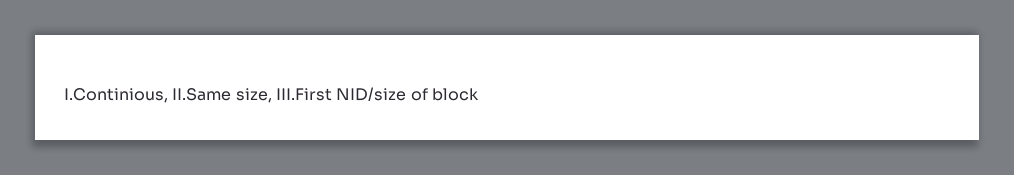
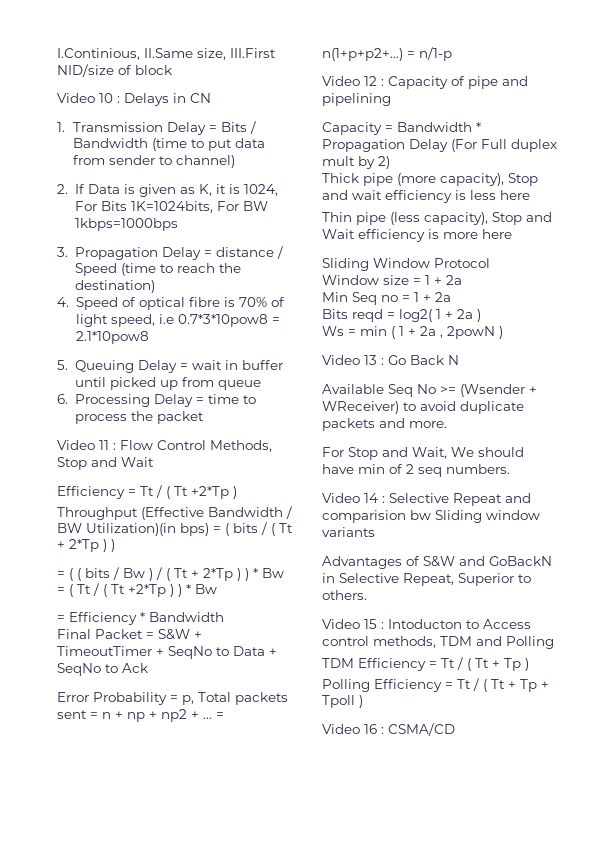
+ Video 10 : Delays in CN
+ 1. Transmission Delay = Bits / Bandwidth (time to put data from sender to channel)
+ 2. If Data is given as K, it is 1024, For Bits 1K=1024bits, For BW 1kbps=1000bps
+ 3. Propagation Delay = distance / Speed (time to reach the destination)
+ 4. Speed of optical fibre is 70% of light speed, i.e 0.7*3*10pow8 = 2.1*10pow8
+ 5. Queuing Delay = wait in buffer until picked up from queue
+ 6. Processing Delay = time to process the packet
+ Video 11 : Flow Control Methods, Stop and Wait
+ Efficiency = Tt / ( Tt +2*Tp )
+ Throughput (Effective Bandwidth / BW Utilization)(in bps) = ( bits / ( Tt + 2*Tp ) )
+ = ( ( bits / Bw ) / ( Tt + 2*Tp ) ) * Bw = ( Tt / ( Tt +2*Tp ) ) * Bw
+ = Efficiency * Bandwidth
+ Final Packet = S&W + TimeoutTimer + SeqNo to Data + SeqNo to Ack
+ Error Probability = p, Total packets sent = n + np + np2 + … = n(1+p+p2+…) = n/1-p
+ Video 12 : Capacity of pipe and pipelining
+ Capacity = Bandwidth * Propagation Delay (For Full duplex mult by 2)
+ Thick pipe (more capacity), Stop and wait efficiency is less here
+ Thin pipe (less capacity), Stop and Wait efficiency is more here
+ Sliding Window Protocol
+ Window size = 1 + 2a
+ Min Seq no = 1 + 2a
+ Bits reqd = log2( 1 + 2a )
+ Ws = min ( 1 + 2a , 2powN )
+ Video 13 : Go Back N
+ Available Seq No >= (Wsender + WReceiver) to avoid duplicate packets and more.
+ For Stop and Wait, We should have min of 2 seq numbers.
+ Video 14 : Selective Repeat and comparision bw Sliding window variants
+ Advantages of S&W and GoBackN in Selective Repeat, Superior to others.
+ Video 15 : Intoducton to Access control methods, TDM and Polling
+ TDM Efficiency = Tt / ( Tt + Tp )
+ Polling Efficiency = Tt / ( Tt + Tp + Tpoll )
+ Video 16 : CSMA/CD

